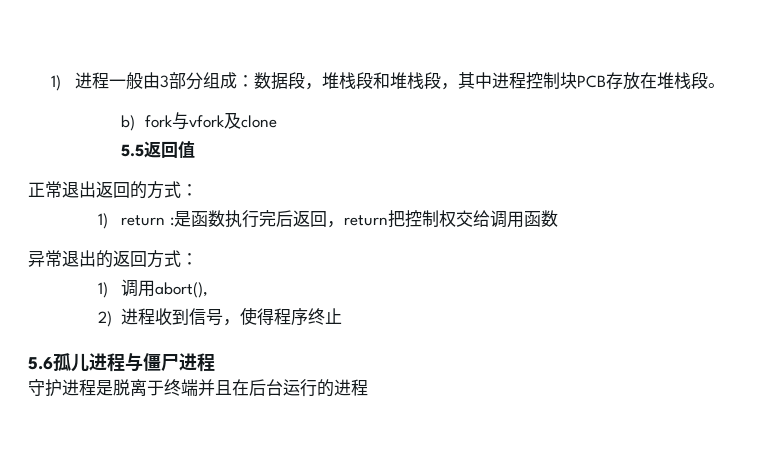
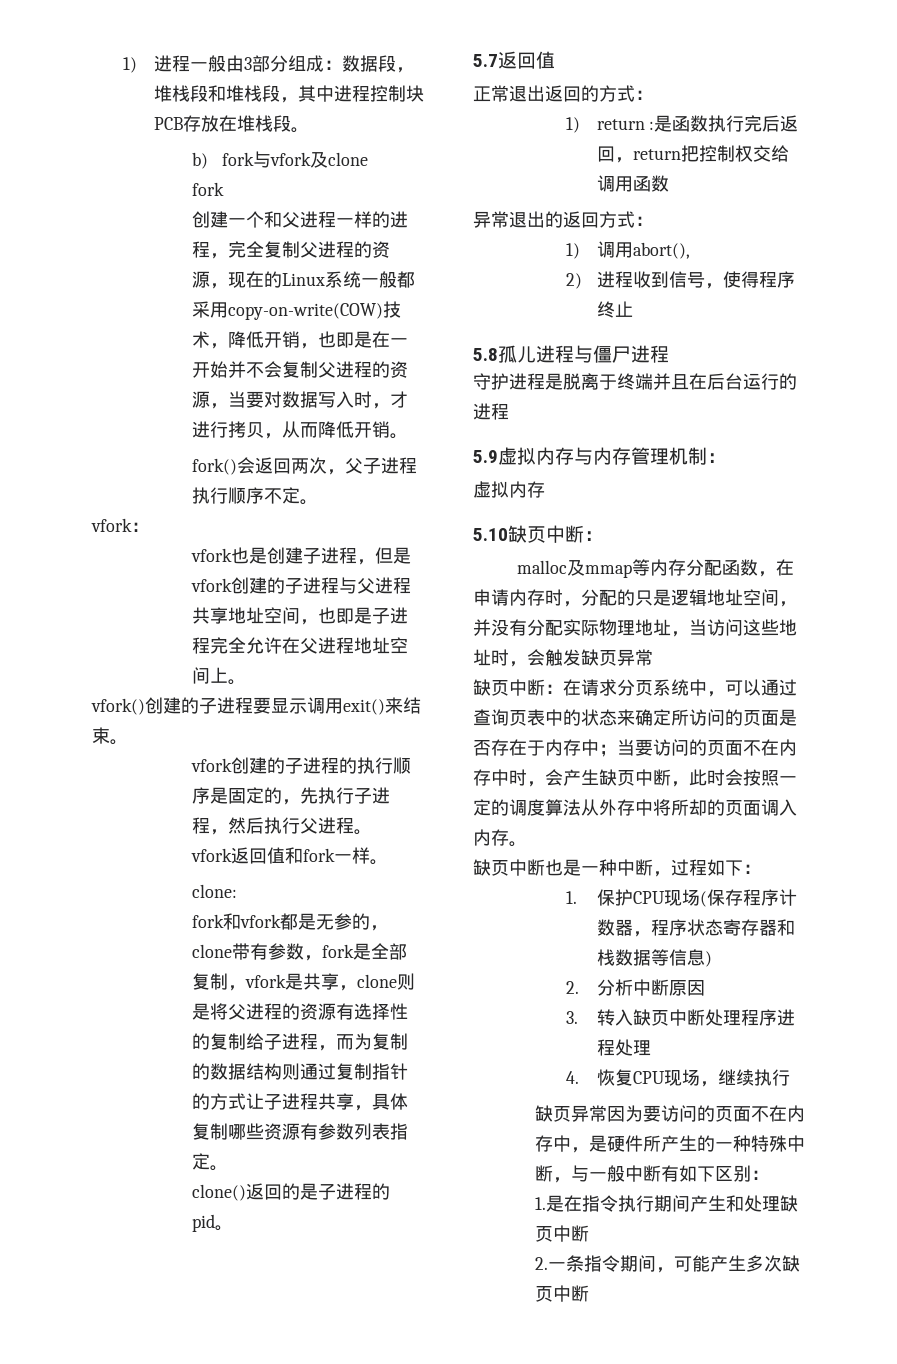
  b) fork与vfork及clone
- 5.5返回值
+ fork
+ 创建一个和父进程一样的进程，完全复制父进程的资源，现在的Linux系统一般都采用copy-on-write(COW)技术，降低开销，也即是在一开始并不会复制父进程的资源，当要对数据写入时，才进行拷贝，从而降低开销。
+ fork()会返回两次，父子进程执行顺序不定。
+ vfork：
+ vfork也是创建子进程，但是vfork创建的子进程与父进程共享地址空间，也即是子进程完全允许在父进程地址空间上。
+ vfork()创建的子进程要显示调用exit()来结束。
+ vfork创建的子进程的执行顺序是固定的，先执行子进程，然后执行父进程。
+ vfork返回值和fork一样。
+ clone:
+ fork和vfork都是无参的，clone带有参数，fork是全部复制，vfork是共享，clone则是将父进程的资源有选择性的复制给子进程，而为复制的数据结构则通过复制指针的方式让子进程共享，具体复制哪些资源有参数列表指定。
+ clone()返回的是子进程的pid。
+ 5.7返回值
- 5.6孤儿进程与僵尸进程
+ 5.8孤儿进程与僵尸进程
+ 5.9虚拟内存与内存管理机制：
+ 虚拟内存
+ 5.10缺页中断：
+ malloc及mmap等内存分配函数，在申请内存时，分配的只是逻辑地址空间，并没有分配实际物理地址，当访问这些地址时，会触发缺页异常
+ 缺页中断：在请求分页系统中，可以通过查询页表中的状态来确定所访问的页面是否存在于内存中；当要访问的页面不在内存中时，会产生缺页中断，此时会按照一定的调度算法从外存中将所却的页面调入内存。
+ 缺页中断也是一种中断，过程如下：
+ 1.保护CPU现场(保存程序计数器，程序状态寄存器和栈数据等信息)
+ 2.分析中断原因
+ 3.转入缺页中断处理程序进程处理
+ 4.恢复CPU现场，继续执行
+ 缺页异常因为要访问的页面不在内存中，是硬件所产生的一种特殊中断，与一般中断有如下区别：
+ 1.是在指令执行期间产生和处理缺页中断
+ 2.一条指令期间，可能产生多次缺页中断

